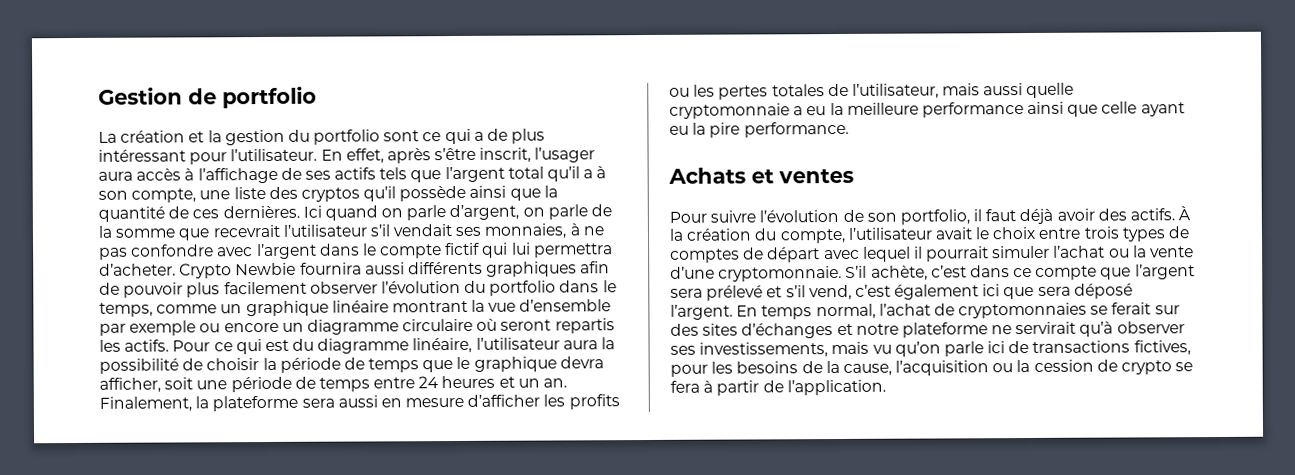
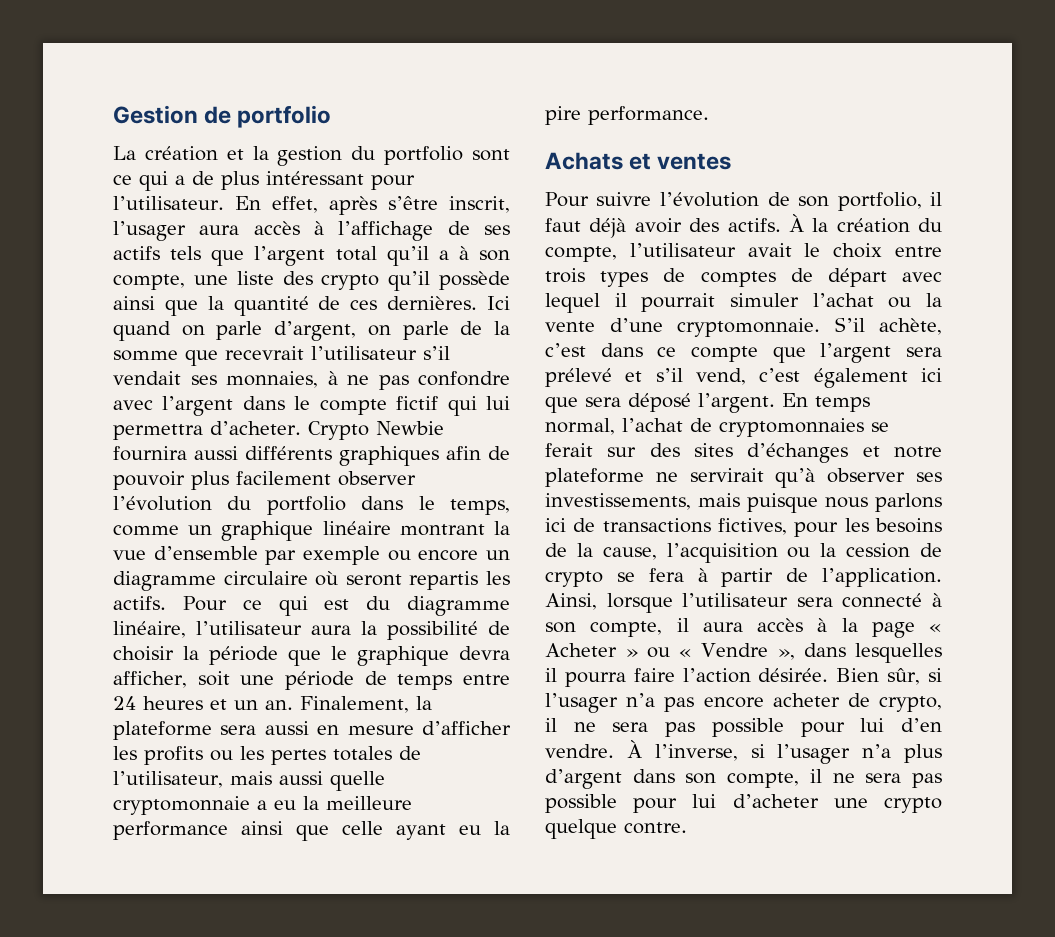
- En effet, après s’être inscrit, l’usager aura accès à l’affichage de ses actifs tels que l’argent total qu’il a à son compte, une liste des cryptos qu’il possède ainsi que la quantité de ces dernières.
+ En effet, après s’être inscrit, l’usager aura accès à l’affichage de ses actifs tels que l’argent total qu’il a à son compte, une liste des crypto qu’il possède ainsi que la quantité de ces dernières.
- Pour ce qui est du diagramme linéaire, l’utilisateur aura la possibilité de choisir la période de temps que le graphique devra afficher, soit une période de temps entre 24 heures et un an.
+ Pour ce qui est du diagramme linéaire, l’utilisateur aura la possibilité de choisir la période que le graphique devra afficher, soit une période de temps entre 24 heures et un an.
- En temps normal, l’achat de cryptomonnaies se ferait sur des sites d’échanges et notre plateforme ne servirait qu’à observer ses investissements, mais vu qu’on parle ici de transactions fictives, pour les besoins de la cause, l’acquisition ou la cession de crypto se fera à partir de l’application.
+ En temps normal, l’achat de cryptomonnaies se ferait sur des sites d’échanges et notre plateforme ne servirait qu’à observer ses investissements, mais puisque nous parlons ici de transactions fictives, pour les besoins de la cause, l’acquisition ou la cession de crypto se fera à partir de l’application.
+ Ainsi, lorsque l’utilisateur sera connecté à son compte, il aura accès à la page « Acheter » ou « Vendre », dans lesquelles il pourra faire l’action désirée. Bien sûr, si l’usager n’a pas encore acheter de crypto, il ne sera pas possible pour lui d’en vendre. À l’inverse, si l’usager n’a plus d’argent dans son compte, il ne sera pas possible pour lui d’acheter une crypto quelque contre.

